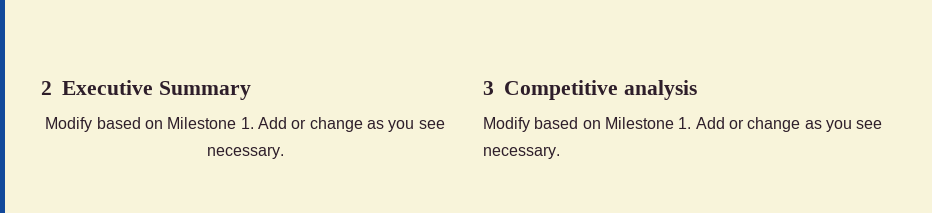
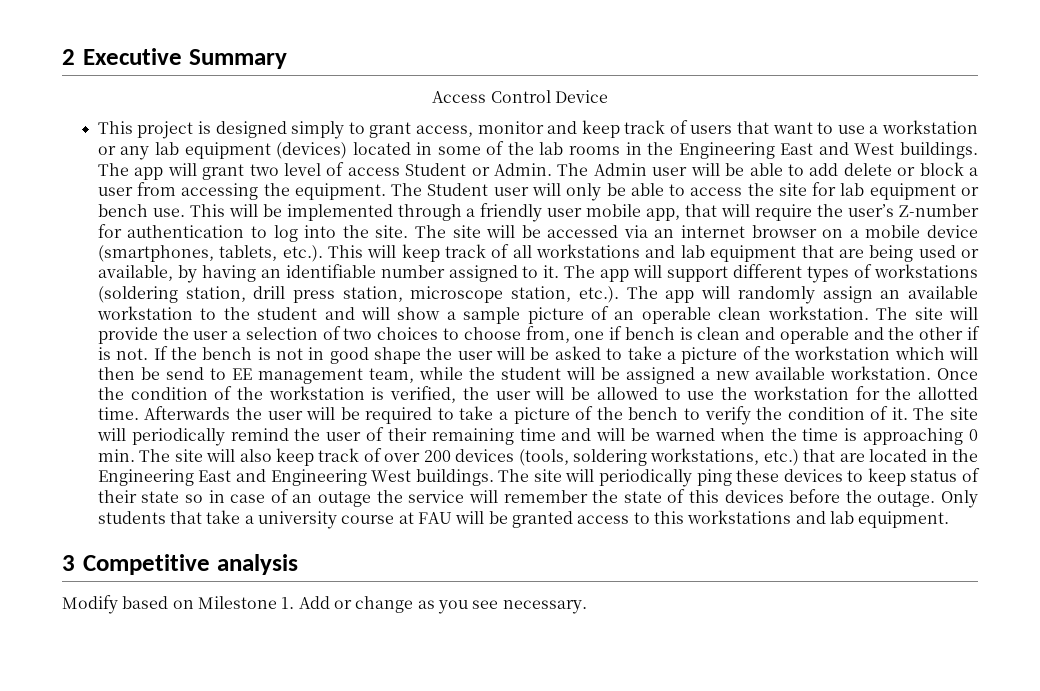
  2 Executive Summary
- Modify based on Milestone 1. Add or change as you see necessary.
+ Access Control Device
+ This project is designed simply to grant access, monitor and keep track of users that want to use a workstation or any lab equipment (devices) located in some of the lab rooms in the Engineering East and West buildings. The app will grant two level of access Student or Admin. The Admin user will be able to add delete or block a user from accessing the equipment. The Student user will only be able to access the site for lab equipment or bench use. This will be implemented through a friendly user mobile app, that will require the user’s Z-number for authentication to log into the site. The site will be accessed via an internet browser on a mobile device (smartphones, tablets, etc.). This will keep track of all workstations and lab equipment that are being used or available, by having an identifiable number assigned to it. The app will support different types of workstations (soldering station, drill press station, microscope station, etc.). The app will randomly assign an available workstation to the student and will show a sample picture of an operable clean workstation. The site will provide the user a selection of two choices to choose from, one if bench is clean and operable and the other if is not. If the bench is not in good shape the user will be asked to take a picture of the workstation which will then be send to EE management team, while the student will be assigned a new available workstation. Once the condition of the workstation is verified, the user will be allowed to use the workstation for the allotted time. Afterwards the user will be required to take a picture of the bench to verify the condition of it. The site will periodically remind the user of their remaining time and will be warned when the time is approaching 0 min. The site will also keep track of over 200 devices (tools, soldering workstations, etc.) that are located in the Engineering East and Engineering West buildings. The site will periodically ping these devices to keep status of their state so in case of an outage the service will remember the state of this devices before the outage. Only students that take a university course at FAU will be granted access to this workstations and lab equipment.

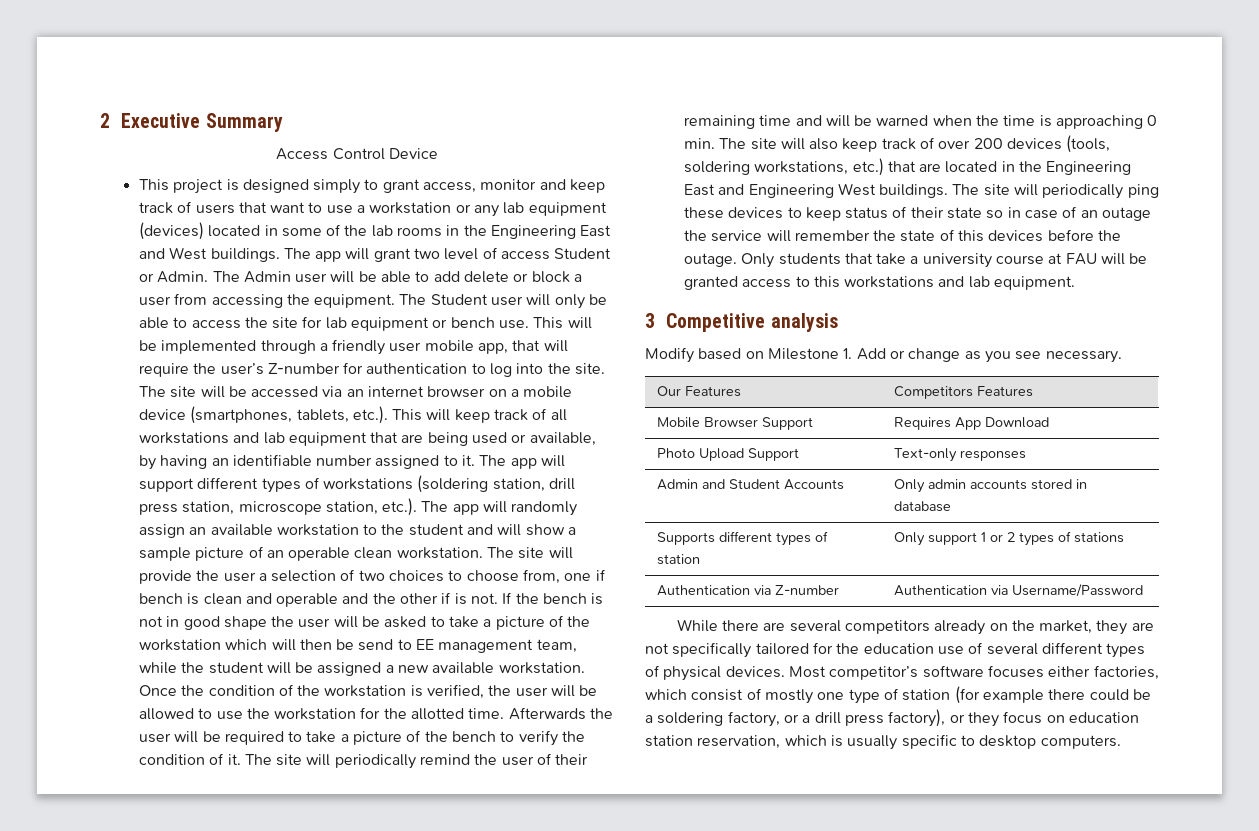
+ Our Features | Competitors Features
+ Mobile Browser Support | Requires App Download
+ Photo Upload Support | Text-only responses
+ Admin and Student Accounts | Only admin accounts stored in database
+ Supports different types of station | Only support 1 or 2 types of stations
+ Authentication via Z-number | Authentication via Username/Password
+ While there are several competitors already on the market, they are not specifically tailored for the education use of several different types of physical devices. Most competitor’s software focuses either factories, which consist of mostly one type of station (for example there could be a soldering factory, or a drill press factory), or they focus on education station reservation, which is usually specific to desktop computers.

